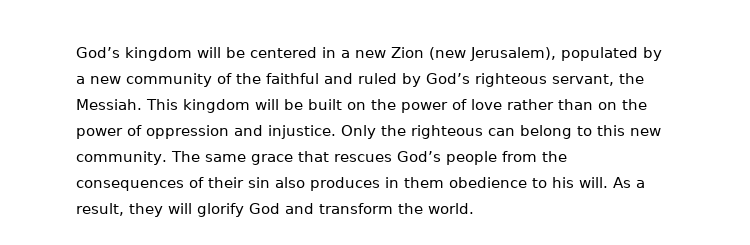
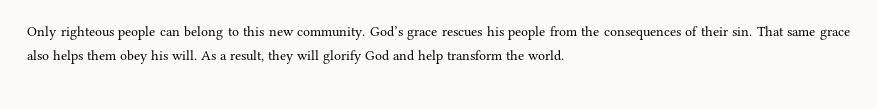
- God’s kingdom will be centered in a new Zion (new Jerusalem), populated by a new community of the faithful and ruled by God’s righteous servant, the Messiah. This kingdom will be built on the power of love rather than on the power of oppression and injustice. Only the righteous can belong to this new community.
+ Only righteous people can belong to this new community.
- The same grace that rescues God’s people from the consequences of their sin also produces in them obedience to his will.
+ God’s grace rescues his people from the consequences of their sin. That same grace also helps them obey his will.
- As a result, they will glorify God and transform the world.
+ As a result, they will glorify God and help transform the world.

